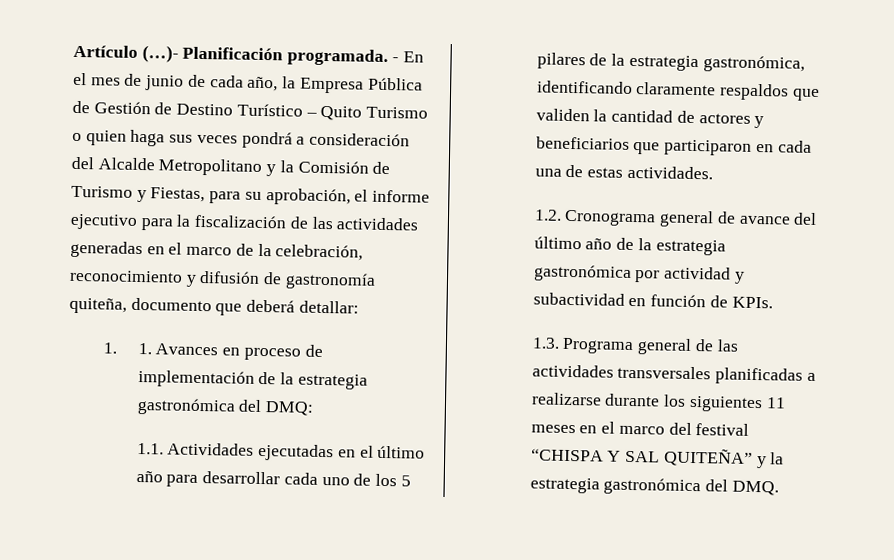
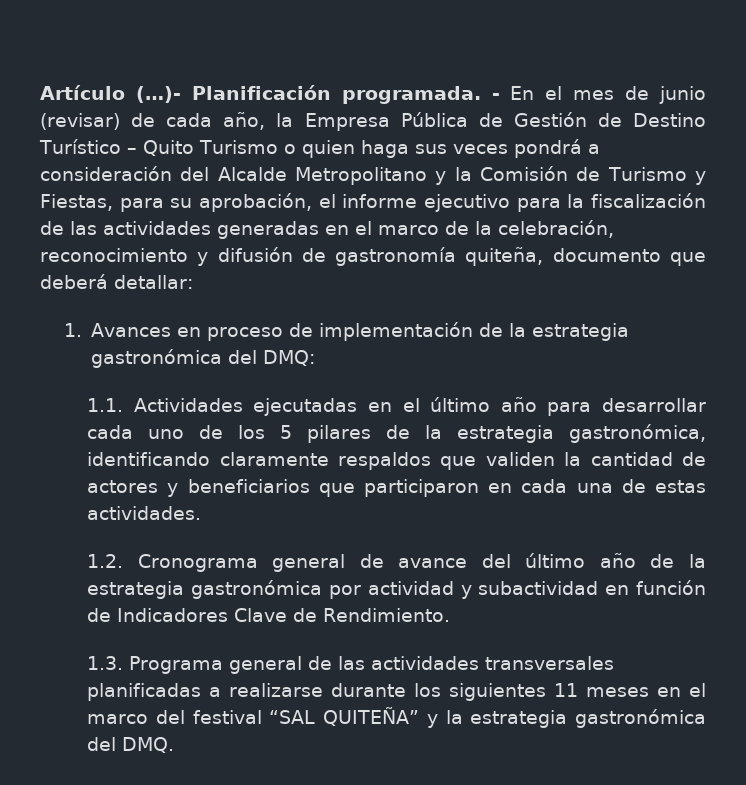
- - En el mes de junio de cada año, la Empresa Pública de Gestión de Destino Turístico – Quito Turismo o quien haga sus veces pondrá a consideración del Alcalde Metropolitano y la Comisión de Turismo y Fiestas, para su aprobación, el informe ejecutivo para la fiscalización de las actividades generadas en el marco de la celebración, reconocimiento y difusión de gastronomía quiteña, documento que deberá detallar:
+ - En el mes de junio (revisar) de cada año, la Empresa Pública de Gestión de Destino Turístico – Quito Turismo o quien haga sus veces pondrá a consideración del Alcalde Metropolitano y la Comisión de Turismo y Fiestas, para su aprobación, el informe ejecutivo para la fiscalización de las actividades generadas en el marco de la celebración, reconocimiento y difusión de gastronomía quiteña, documento que deberá detallar:
- 1. 1. Avances en proceso de implementación de la estrategia gastronómica del DMQ:
+ 1. Avances en proceso de implementación de la estrategia gastronómica del DMQ:
- 1.2. Cronograma general de avance del último año de la estrategia gastronómica por actividad y subactividad en función de KPIs.
+ 1.2. Cronograma general de avance del último año de la estrategia gastronómica por actividad y subactividad en función de Indicadores Clave de Rendimiento.
- 1.3. Programa general de las actividades transversales planificadas a realizarse durante los siguientes 11 meses en el marco del festival “CHISPA Y SAL QUITEÑA” y la estrategia gastronómica del DMQ.
+ 1.3. Programa general de las actividades transversales planificadas a realizarse durante los siguientes 11 meses en el marco del festival “SAL QUITEÑA” y la estrategia gastronómica del DMQ.

